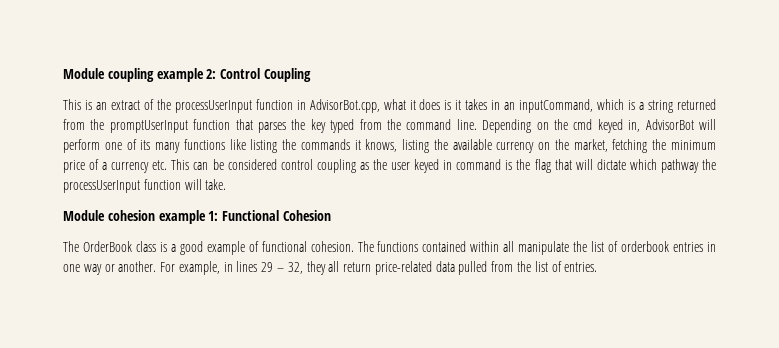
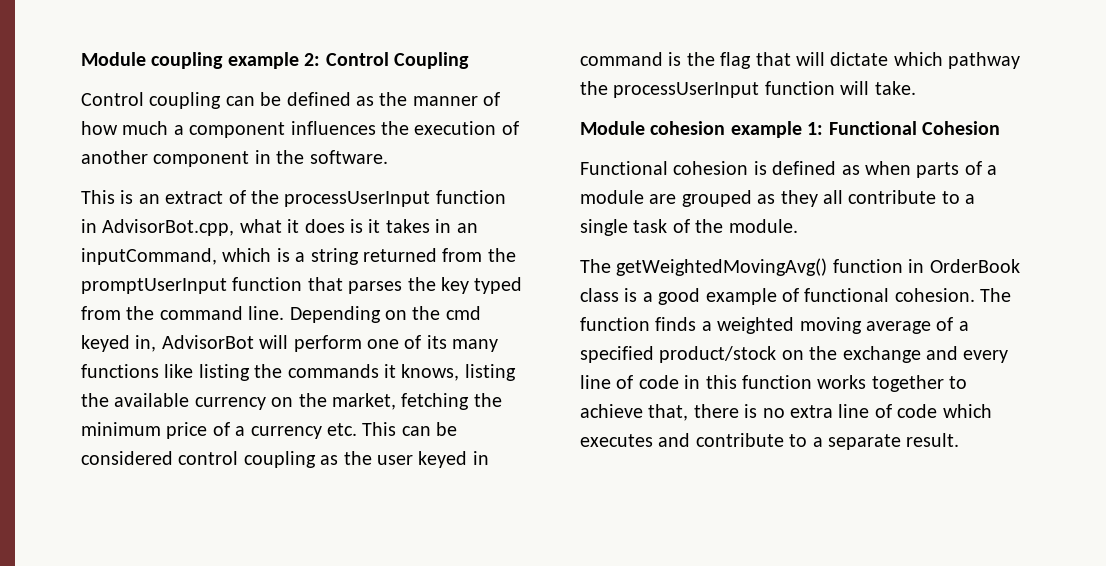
+ Control coupling can be defined as the manner of how much a component influences the execution of another component in the software.
- The OrderBook class is a good example of functional cohesion.
+ Functional cohesion is defined as when parts of a module are grouped as they all contribute to a single task of the module.
+ The getWeightedMovingAvg() function in OrderBook class is a good example of functional cohesion.
- The functions contained within all manipulate the list of orderbook entries in one way or another. For example, in lines 29 – 32, they all return price-related data pulled from the list of entries.
+ The function finds a weighted moving average of a specified product/stock on the exchange and every line of code in this function works together to achieve that, there is no extra line of code which executes and contribute to a separate result.

